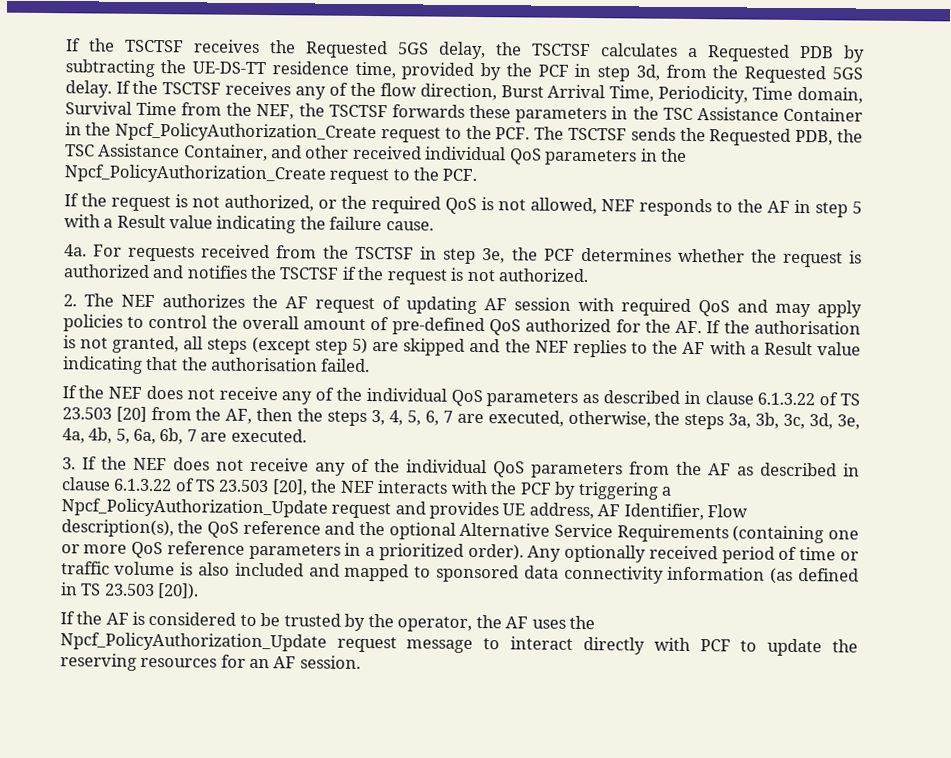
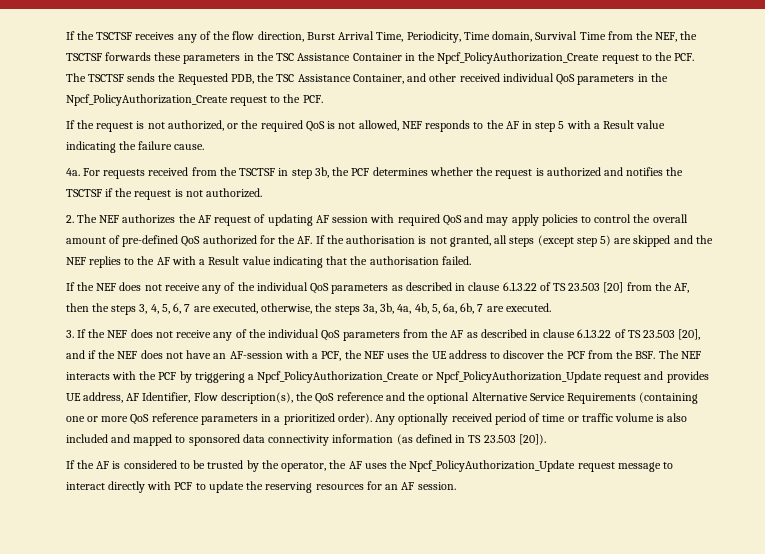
- If the TSCTSF receives the Requested 5GS delay, the TSCTSF calculates a Requested PDB by subtracting the UE-DS-TT residence time, provided by the PCF in step 3d, from the Requested 5GS delay. If the TSCTSF receives any of the flow direction, Burst Arrival Time, Periodicity, Time domain, Survival Time from the NEF, the TSCTSF forwards these parameters in the TSC Assistance Container in the Npcf_PolicyAuthorization_Create request to the PCF. The TSCTSF sends the Requested PDB, the TSC Assistance Container, and other received individual QoS parameters in the Npcf_PolicyAuthorization_Create request to the PCF.
+ If the TSCTSF receives any of the flow direction, Burst Arrival Time, Periodicity, Time domain, Survival Time from the NEF, the TSCTSF forwards these parameters in the TSC Assistance Container in the Npcf_PolicyAuthorization_Create request to the PCF. The TSCTSF sends the Requested PDB, the TSC Assistance Container, and other received individual QoS parameters in the Npcf_PolicyAuthorization_Create request to the PCF.
- For requests received from the TSCTSF in step 3e, the PCF determines whether the request is authorized and notifies the TSCTSF if the request is not authorized.
+ For requests received from the TSCTSF in step 3b, the PCF determines whether the request is authorized and notifies the TSCTSF if the request is not authorized.
- If the NEF does not receive any of the individual QoS parameters as described in clause 6.1.3.22 of TS 23.503 [20] from the AF, then the steps 3, 4, 5, 6, 7 are executed, otherwise, the steps 3a, 3b, 3c, 3d, 3e, 4a, 4b, 5, 6a, 6b, 7 are executed.
+ If the NEF does not receive any of the individual QoS parameters as described in clause 6.1.3.22 of TS 23.503 [20] from the AF, then the steps 3, 4, 5, 6, 7 are executed, otherwise, the steps 3a, 3b, 4a, 4b, 5, 6a, 6b, 7 are executed.
- 3. If the NEF does not receive any of the individual QoS parameters from the AF as described in clause 6.1.3.22 of TS 23.503 [20], the NEF interacts with the PCF by triggering a Npcf_PolicyAuthorization_Update request and provides UE address, AF Identifier, Flow description(s), the QoS reference and the optional Alternative Service Requirements (containing one or more QoS reference parameters in a prioritized order).
+ 3. If the NEF does not receive any of the individual QoS parameters from the AF as described in clause 6.1.3.22 of TS 23.503 [20], and if the NEF does not have an AF-session with a PCF, the NEF uses the UE address to discover the PCF from the BSF. The NEF interacts with the PCF by triggering a Npcf_PolicyAuthorization_Create or Npcf_PolicyAuthorization_Update request and provides UE address, AF Identifier, Flow description(s), the QoS reference and the optional Alternative Service Requirements (containing one or more QoS reference parameters in a prioritized order).

